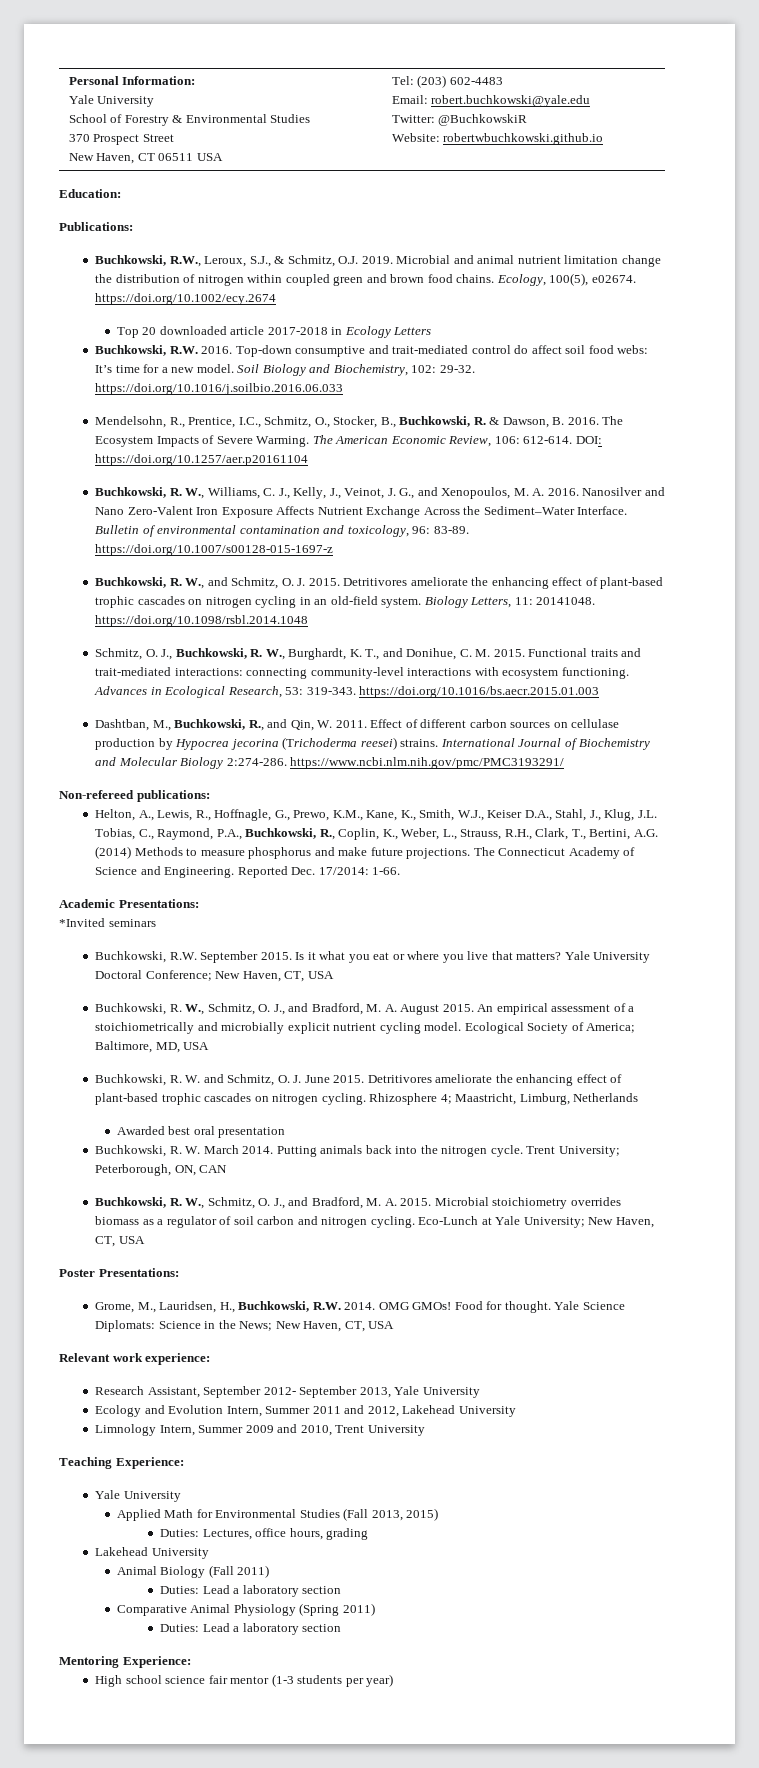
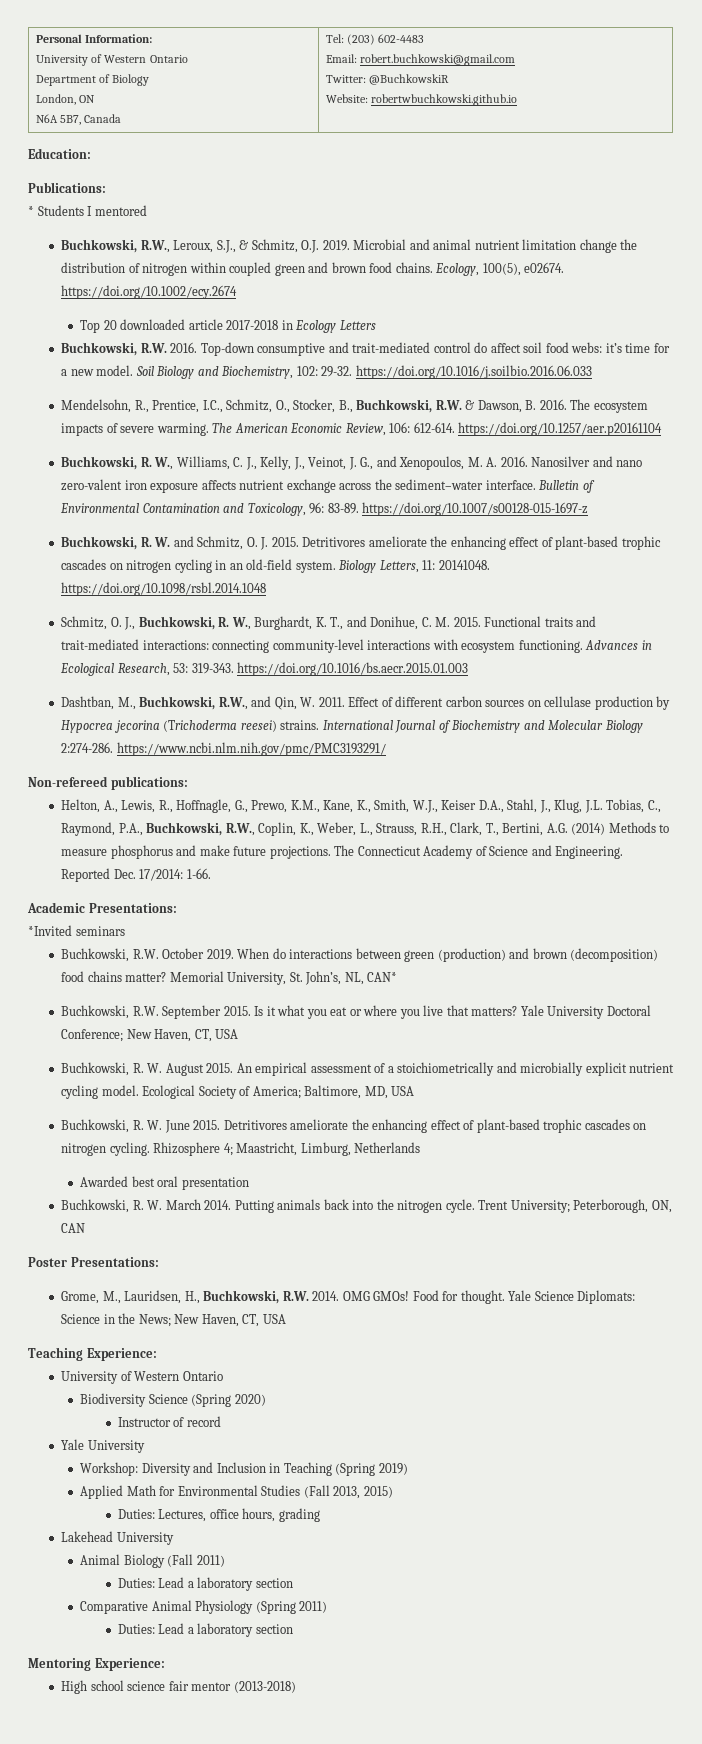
  Personal Information:
- Yale University
- School of Forestry & Environmental Studies
- 370 Prospect Street
- New Haven, CT 06511 USA | Tel: (203) 602-4483
- Email: robert.buchkowski@yale.edu
+ University of Western Ontario
+ Department of Biology
+ London, ON
+ N6A 5B7, Canada | Tel: (203) 602-4483
+ Email: robert.buchkowski@gmail.com
+ * Students I mentored
- Top-down consumptive and trait-mediated control do affect soil food webs: It’s time for a new model.
+ Top-down consumptive and trait-mediated control do affect soil food webs: it’s time for a new model.
- Mendelsohn, R., Prentice, I.C., Schmitz, O., Stocker, B., Buchkowski, R. & Dawson, B. 2016.
+ Mendelsohn, R., Prentice, I.C., Schmitz, O., Stocker, B., Buchkowski, R.W. & Dawson, B. 2016.
- The Ecosystem Impacts of Severe Warming.
+ The ecosystem impacts of severe warming.
- The American Economic Review, 106: 612-614. DOI: https://doi.org/10.1257/aer.p20161104
+ The American Economic Review, 106: 612-614. https://doi.org/10.1257/aer.p20161104
- Nanosilver and Nano Zero-Valent Iron Exposure Affects Nutrient Exchange Across the Sediment–Water Interface. Bulletin of environmental contamination and toxicology, 96: 83-89. https://doi.org/10.1007/s00128-015-1697-z
+ Nanosilver and nano zero-valent iron exposure affects nutrient exchange across the sediment–water interface. Bulletin of Environmental Contamination and Toxicology, 96: 83-89. https://doi.org/10.1007/s00128-015-1697-z
- Buchkowski, R. W., and Schmitz, O. J. 2015.
+ Buchkowski, R. W. and Schmitz, O. J. 2015.
- Dashtban, M., Buchkowski, R., and Qin, W. 2011.
+ Dashtban, M., Buchkowski, R.W., and Qin, W. 2011.
- Helton, A., Lewis, R., Hoffnagle, G., Prewo, K.M., Kane, K., Smith, W.J., Keiser D.A., Stahl, J., Klug, J.L. Tobias, C., Raymond, P.A., Buchkowski, R., Coplin, K., Weber, L., Strauss, R.H., Clark, T., Bertini, A.G. (2014) Methods to measure phosphorus and make future projections.
+ Helton, A., Lewis, R., Hoffnagle, G., Prewo, K.M., Kane, K., Smith, W.J., Keiser D.A., Stahl, J., Klug, J.L. Tobias, C., Raymond, P.A., Buchkowski, R.W., Coplin, K., Weber, L., Strauss, R.H., Clark, T., Bertini, A.G. (2014) Methods to measure phosphorus and make future projections.
+ Buchkowski, R.W. October 2019. When do interactions between green (production) and brown (decomposition) food chains matter? Memorial University, St. John’s, NL, CAN*
- Buchkowski, R. W., Schmitz, O. J., and Bradford, M. A. August 2015.
+ Buchkowski, R. W. August 2015.
- Buchkowski, R. W. and Schmitz, O. J. June 2015.
+ Buchkowski, R. W. June 2015.
- Buchkowski, R. W., Schmitz, O. J., and Bradford, M. A. 2015. Microbial stoichiometry overrides biomass as a regulator of soil carbon and nitrogen cycling. Eco-Lunch at Yale University; New Haven, CT, USA
- Relevant work experience:
- Research Assistant, September 2012- September 2013, Yale University
- Ecology and Evolution Intern, Summer 2011 and 2012, Lakehead University
- Limnology Intern, Summer 2009 and 2010, Trent University
  Teaching Experience:
+ University of Western Ontario
+ Biodiversity Science (Spring 2020)
+ Instructor of record
  Yale University
+ Workshop: Diversity and Inclusion in Teaching (Spring 2019)
- High school science fair mentor (1-3 students per year)
+ High school science fair mentor (2013-2018)

